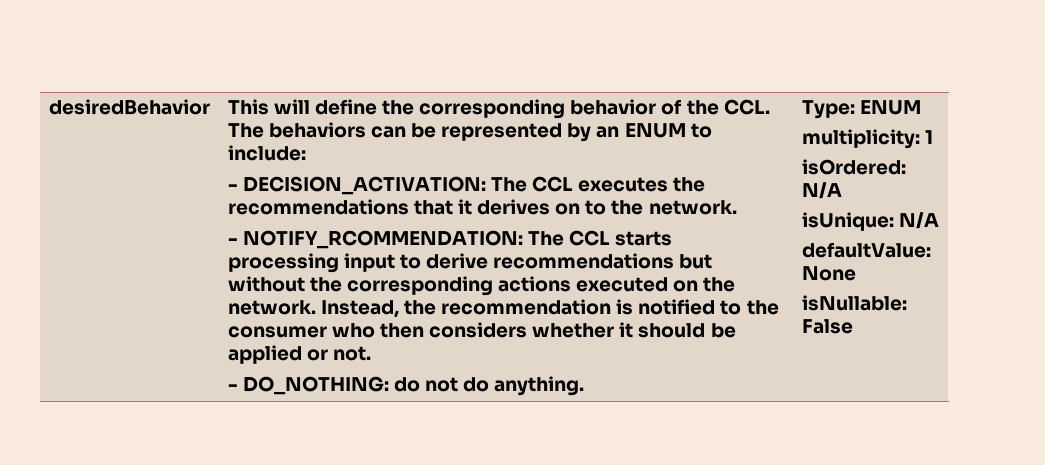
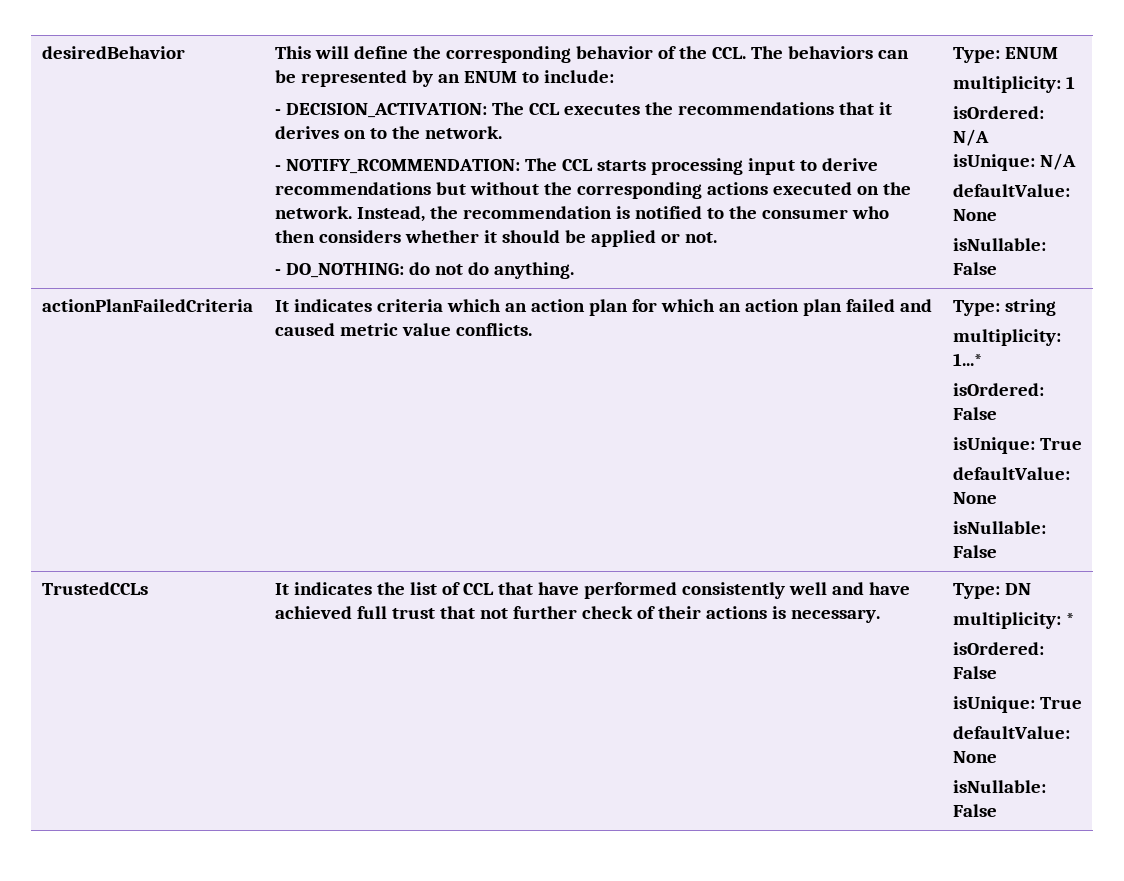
+ actionPlanFailedCriteria | It indicates criteria which an action plan for which an action plan failed and caused metric value conflicts. | Type: string
+ multiplicity: 1...*
+ isOrdered: False
+ isUnique: True
+ defaultValue: None
+ isNullable: False
+ TrustedCCLs | It indicates the list of CCL that have performed consistently well and have achieved full trust that not further check of their actions is necessary. | Type: DN
+ multiplicity: *
+ isOrdered: False
+ isUnique: True
+ defaultValue: None
+ isNullable: False

